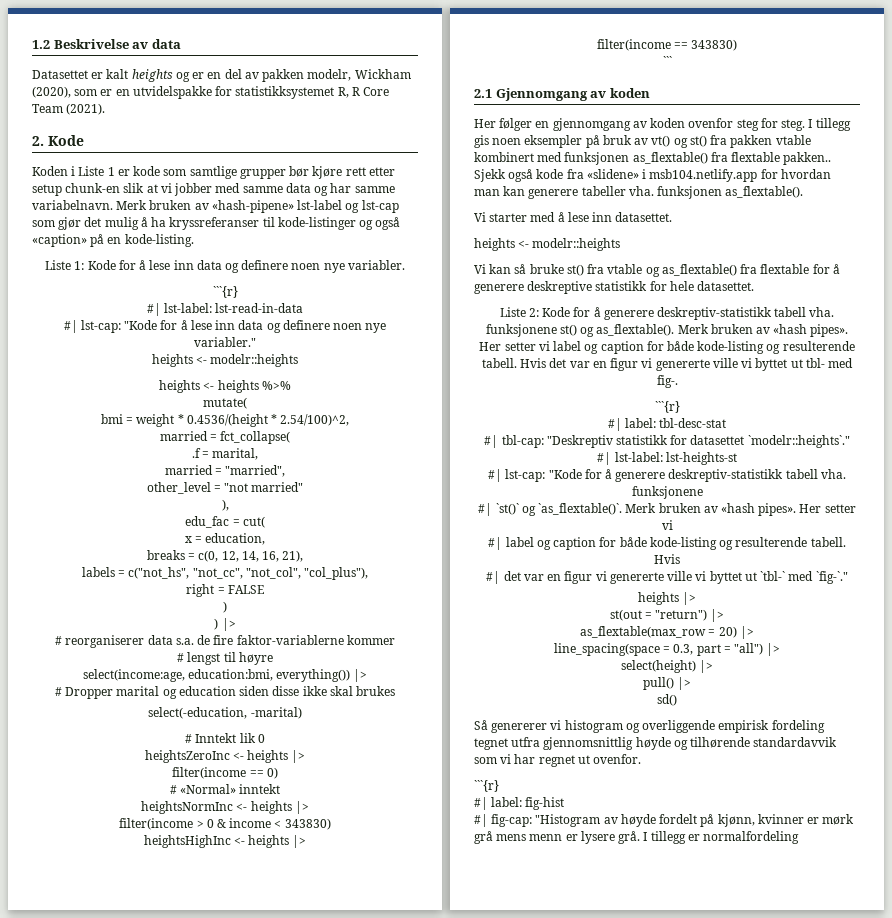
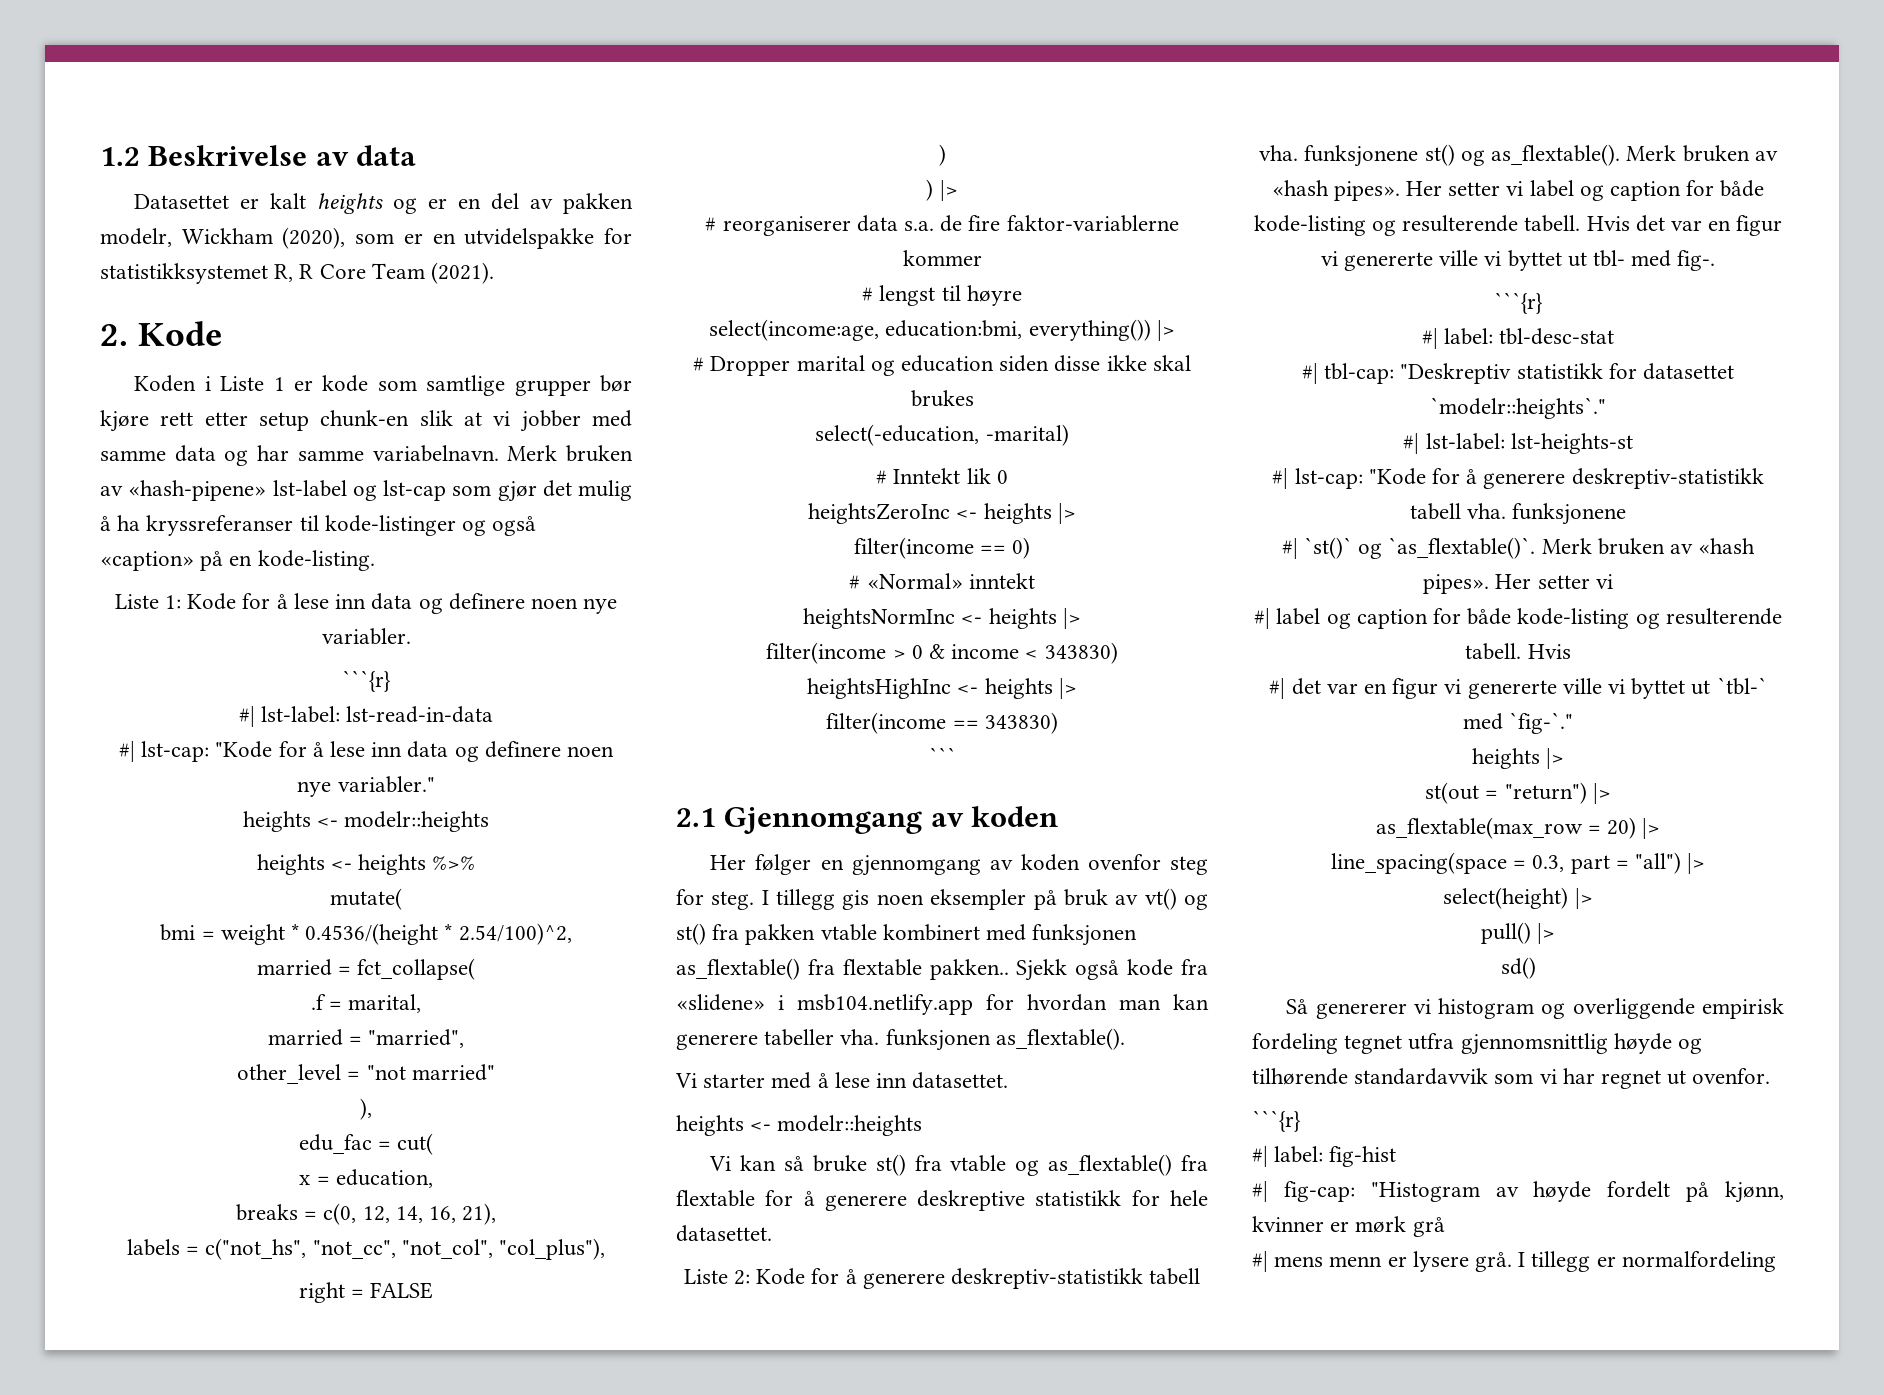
- #| fig-cap: "Histogram av høyde fordelt på kjønn, kvinner er mørk grå mens menn er lysere grå.
+ #| fig-cap: "Histogram av høyde fordelt på kjønn, kvinner er mørk grå
+ #| mens menn er lysere grå.

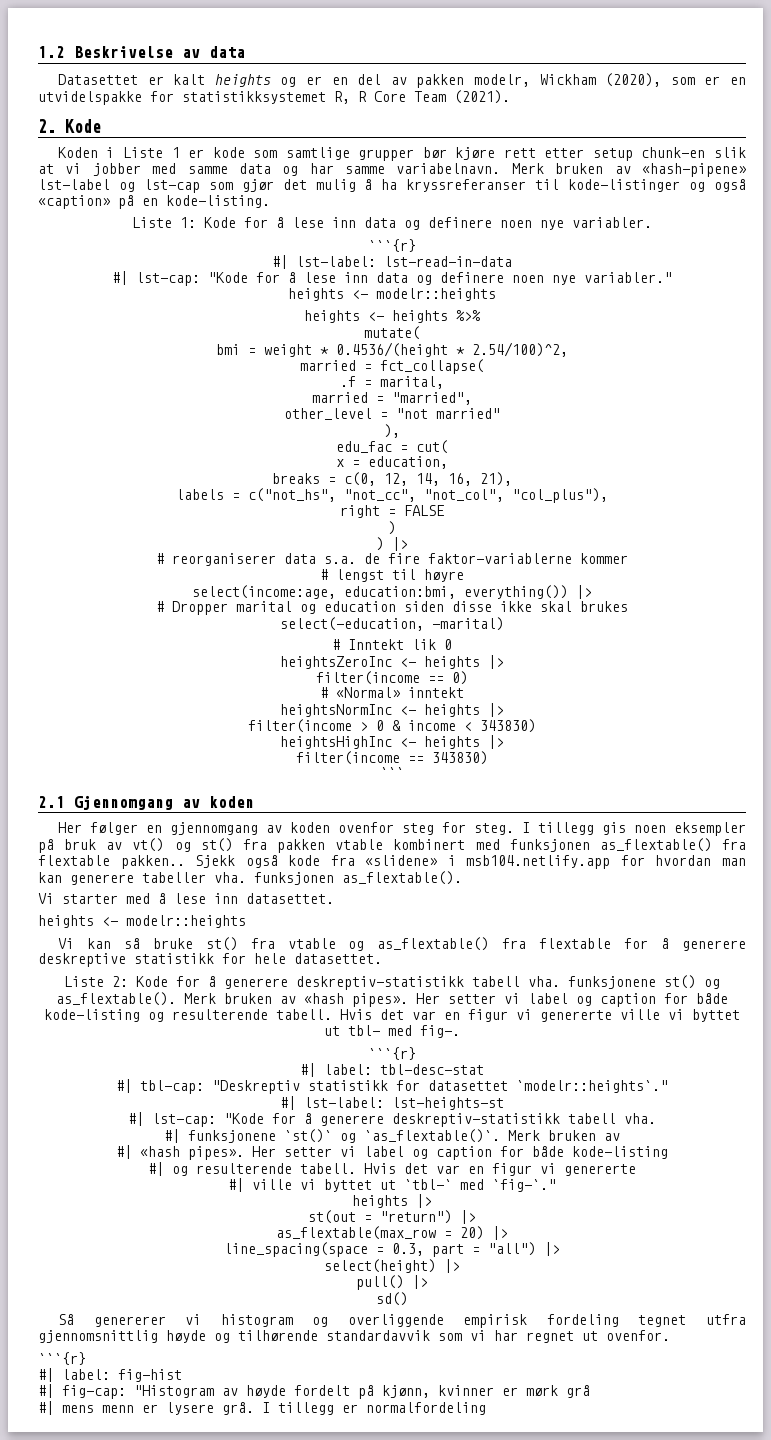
- #| lst-cap: "Kode for å generere deskreptiv-statistikk tabell vha. funksjonene
- #| `st()` og `as_flextable()`. Merk bruken av «hash pipes». Her setter vi
- #| label og caption for både kode-listing og resulterende tabell. Hvis
- #| det var en figur vi genererte ville vi byttet ut `tbl-` med `fig-`."
+ #| lst-cap: "Kode for å generere deskreptiv-statistikk tabell vha.
+ #| funksjonene `st()` og `as_flextable()`. Merk bruken av
+ #| «hash pipes». Her setter vi label og caption for både kode-listing
+ #| og resulterende tabell. Hvis det var en figur vi genererte
+ #| ville vi byttet ut `tbl-` med `fig-`."

